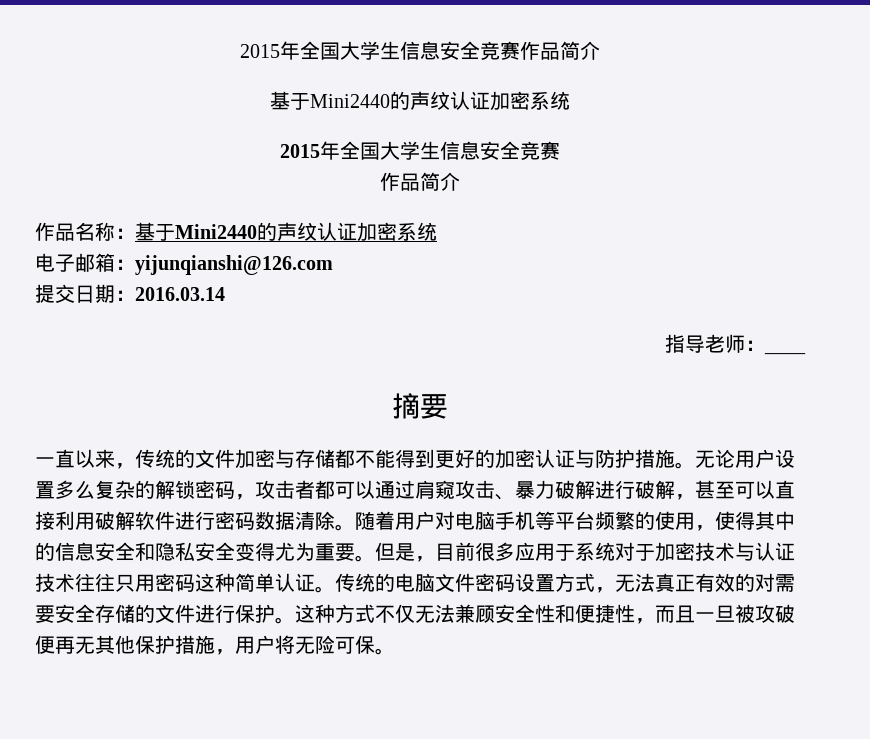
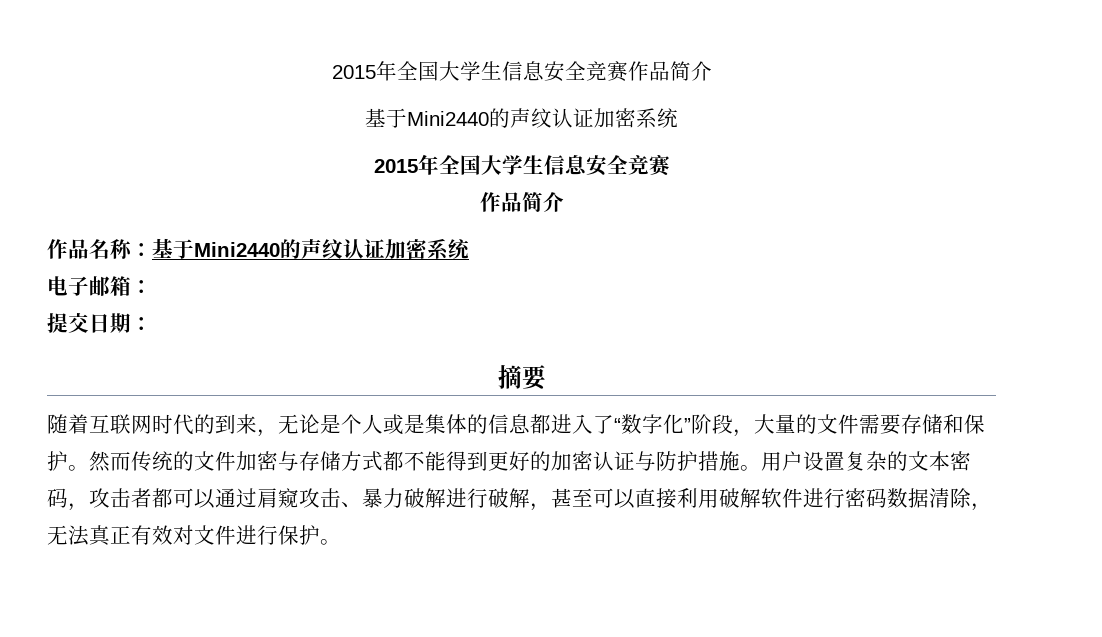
- 电子邮箱：yijunqianshi@126.com
+ 电子邮箱：
- 提交日期：2016.03.14
- 指导老师：____
+ 提交日期：
  摘要
- 一直以来，传统的文件加密与存储都不能得到更好的加密认证与防护措施。
+ 随着互联网时代的到来，无论是个人或是集体的信息都进入了“数字化”阶段，大量的文件需要存储和保护。然而传统的文件加密与存储方式都不能得到更好的加密认证与防护措施。
- 无论用户设置多么复杂的解锁密码，攻击者都可以通过肩窥攻击、暴力破解进行破解，甚至可以直接利用破解软件进行密码数据清除。随着用户对电脑手机等平台频繁的使用，使得其中的信息安全和隐私安全变得尤为重要。但是，目前很多应用于系统对于加密技术与认证技术往往只用密码这种简单认证。传统的电脑文件密码设置方式，无法真正有效的对需要安全存储的文件进行保护。这种方式不仅无法兼顾安全性和便捷性，而且一旦被攻破便再无其他保护措施，用户将无险可保。
+ 用户设置复杂的文本密码，攻击者都可以通过肩窥攻击、暴力破解进行破解，甚至可以直接利用破解软件进行密码数据清除，无法真正有效对文件进行保护。

